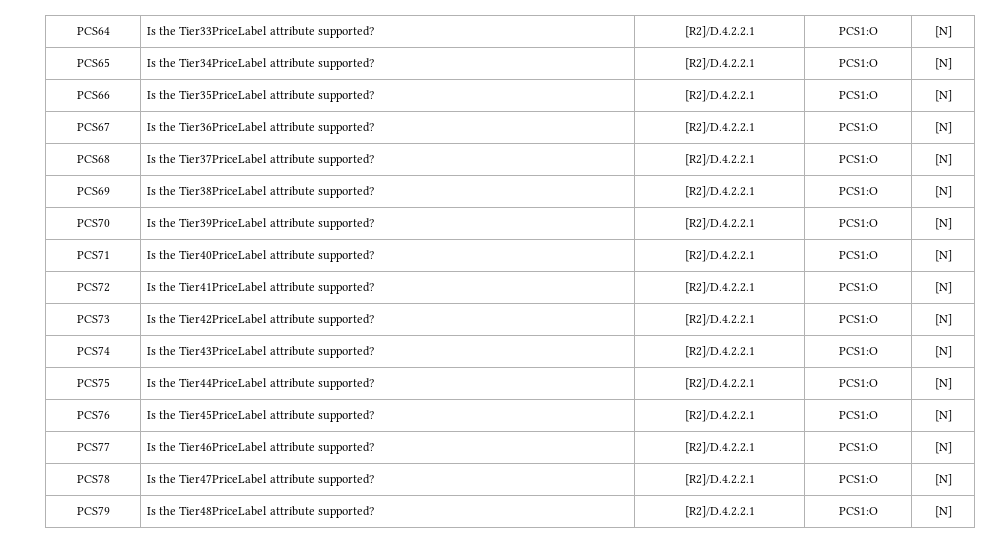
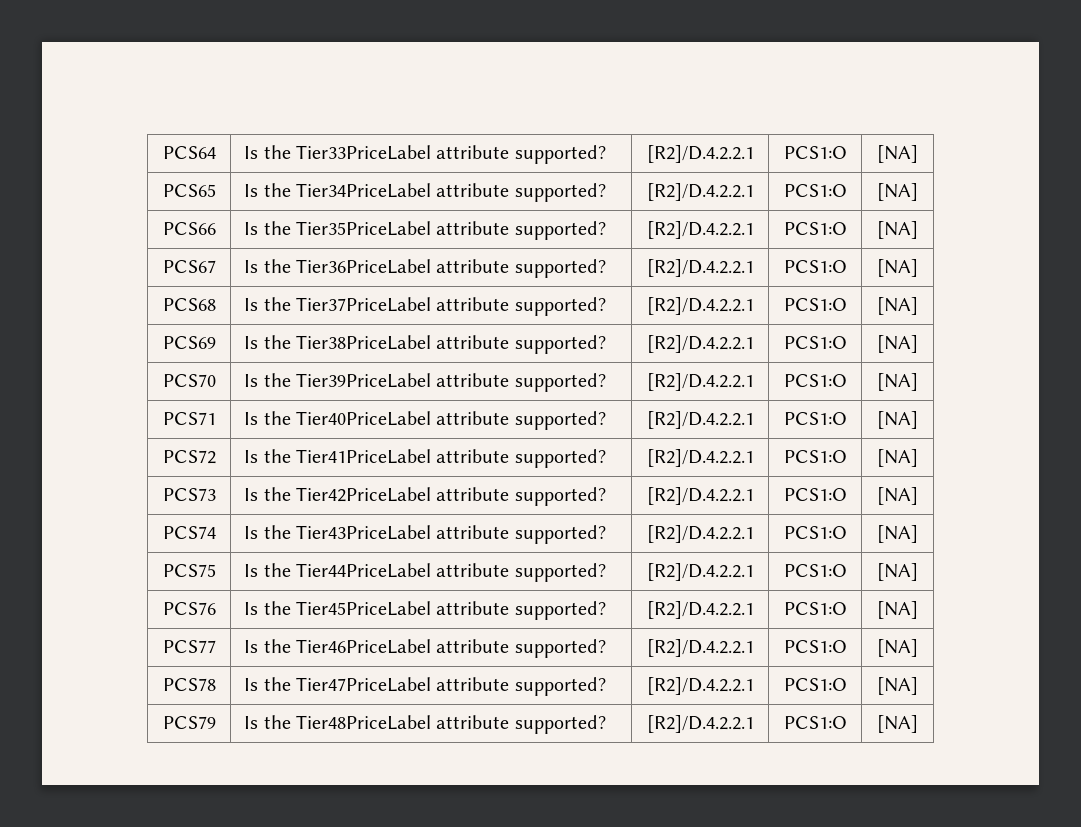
- PCS64 | Is the Tier33PriceLabel attribute supported? | [R2]/D.4.2.2.1 | PCS1:O | [N]
+ PCS64 | Is the Tier33PriceLabel attribute supported? | [R2]/D.4.2.2.1 | PCS1:O | [NA]
- PCS65 | Is the Tier34PriceLabel attribute supported? | [R2]/D.4.2.2.1 | PCS1:O | [N]
+ PCS65 | Is the Tier34PriceLabel attribute supported? | [R2]/D.4.2.2.1 | PCS1:O | [NA]
- PCS66 | Is the Tier35PriceLabel attribute supported? | [R2]/D.4.2.2.1 | PCS1:O | [N]
+ PCS66 | Is the Tier35PriceLabel attribute supported? | [R2]/D.4.2.2.1 | PCS1:O | [NA]
- PCS67 | Is the Tier36PriceLabel attribute supported? | [R2]/D.4.2.2.1 | PCS1:O | [N]
+ PCS67 | Is the Tier36PriceLabel attribute supported? | [R2]/D.4.2.2.1 | PCS1:O | [NA]
- PCS68 | Is the Tier37PriceLabel attribute supported? | [R2]/D.4.2.2.1 | PCS1:O | [N]
+ PCS68 | Is the Tier37PriceLabel attribute supported? | [R2]/D.4.2.2.1 | PCS1:O | [NA]
- PCS69 | Is the Tier38PriceLabel attribute supported? | [R2]/D.4.2.2.1 | PCS1:O | [N]
+ PCS69 | Is the Tier38PriceLabel attribute supported? | [R2]/D.4.2.2.1 | PCS1:O | [NA]
- PCS70 | Is the Tier39PriceLabel attribute supported? | [R2]/D.4.2.2.1 | PCS1:O | [N]
+ PCS70 | Is the Tier39PriceLabel attribute supported? | [R2]/D.4.2.2.1 | PCS1:O | [NA]
- PCS71 | Is the Tier40PriceLabel attribute supported? | [R2]/D.4.2.2.1 | PCS1:O | [N]
+ PCS71 | Is the Tier40PriceLabel attribute supported? | [R2]/D.4.2.2.1 | PCS1:O | [NA]
- PCS72 | Is the Tier41PriceLabel attribute supported? | [R2]/D.4.2.2.1 | PCS1:O | [N]
+ PCS72 | Is the Tier41PriceLabel attribute supported? | [R2]/D.4.2.2.1 | PCS1:O | [NA]
- PCS73 | Is the Tier42PriceLabel attribute supported? | [R2]/D.4.2.2.1 | PCS1:O | [N]
+ PCS73 | Is the Tier42PriceLabel attribute supported? | [R2]/D.4.2.2.1 | PCS1:O | [NA]
- PCS74 | Is the Tier43PriceLabel attribute supported? | [R2]/D.4.2.2.1 | PCS1:O | [N]
+ PCS74 | Is the Tier43PriceLabel attribute supported? | [R2]/D.4.2.2.1 | PCS1:O | [NA]
- PCS75 | Is the Tier44PriceLabel attribute supported? | [R2]/D.4.2.2.1 | PCS1:O | [N]
+ PCS75 | Is the Tier44PriceLabel attribute supported? | [R2]/D.4.2.2.1 | PCS1:O | [NA]
- PCS76 | Is the Tier45PriceLabel attribute supported? | [R2]/D.4.2.2.1 | PCS1:O | [N]
+ PCS76 | Is the Tier45PriceLabel attribute supported? | [R2]/D.4.2.2.1 | PCS1:O | [NA]
- PCS77 | Is the Tier46PriceLabel attribute supported? | [R2]/D.4.2.2.1 | PCS1:O | [N]
+ PCS77 | Is the Tier46PriceLabel attribute supported? | [R2]/D.4.2.2.1 | PCS1:O | [NA]
- PCS78 | Is the Tier47PriceLabel attribute supported? | [R2]/D.4.2.2.1 | PCS1:O | [N]
+ PCS78 | Is the Tier47PriceLabel attribute supported? | [R2]/D.4.2.2.1 | PCS1:O | [NA]
- PCS79 | Is the Tier48PriceLabel attribute supported? | [R2]/D.4.2.2.1 | PCS1:O | [N]
+ PCS79 | Is the Tier48PriceLabel attribute supported? | [R2]/D.4.2.2.1 | PCS1:O | [NA]

